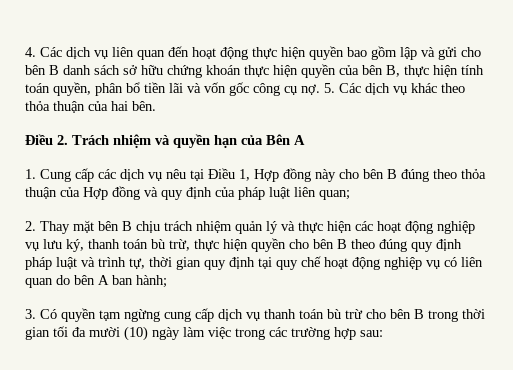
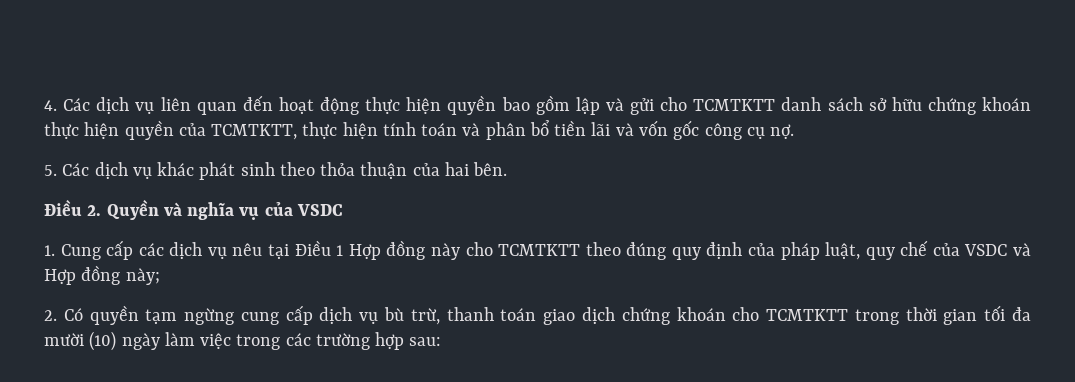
- 4. Các dịch vụ liên quan đến hoạt động thực hiện quyền bao gồm lập và gửi cho bên B danh sách sở hữu chứng khoán thực hiện quyền của bên B, thực hiện tính toán quyền, phân bổ tiền lãi và vốn gốc công cụ nợ. 5. Các dịch vụ khác theo thỏa thuận của hai bên.
+ 4. Các dịch vụ liên quan đến hoạt động thực hiện quyền bao gồm lập và gửi cho TCMTKTT danh sách sở hữu chứng khoán thực hiện quyền của TCMTKTT, thực hiện tính toán và phân bổ tiền lãi và vốn gốc công cụ nợ.
+ 5. Các dịch vụ khác phát sinh theo thỏa thuận của hai bên.
- Điều 2. Trách nhiệm và quyền hạn của Bên A
+ Điều 2. Quyền và nghĩa vụ của VSDC
- 1. Cung cấp các dịch vụ nêu tại Điều 1, Hợp đồng này cho bên B đúng theo thỏa thuận của Hợp đồng và quy định của pháp luật liên quan;
- 2. Thay mặt bên B chịu trách nhiệm quản lý và thực hiện các hoạt động nghiệp vụ lưu ký, thanh toán bù trừ, thực hiện quyền cho bên B theo đúng quy định pháp luật và trình tự, thời gian quy định tại quy chế hoạt động nghiệp vụ có liên quan do bên A ban hành;
- 3. Có quyền tạm ngừng cung cấp dịch vụ thanh toán bù trừ cho bên B trong thời gian tối đa mười (10) ngày làm việc trong các trường hợp sau:
+ 1. Cung cấp các dịch vụ nêu tại Điều 1 Hợp đồng này cho TCMTKTT theo đúng quy định của pháp luật, quy chế của VSDC và Hợp đồng này;
+ 2. Có quyền tạm ngừng cung cấp dịch vụ bù trừ, thanh toán giao dịch chứng khoán cho TCMTKTT trong thời gian tối đa mười (10) ngày làm việc trong các trường hợp sau:

